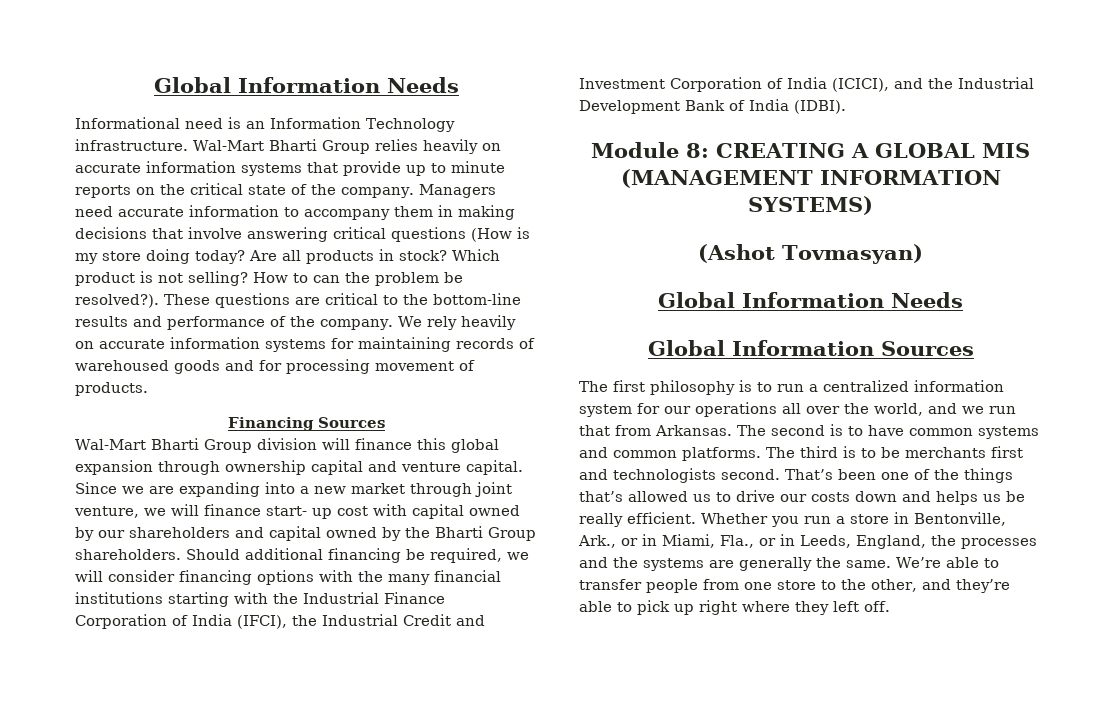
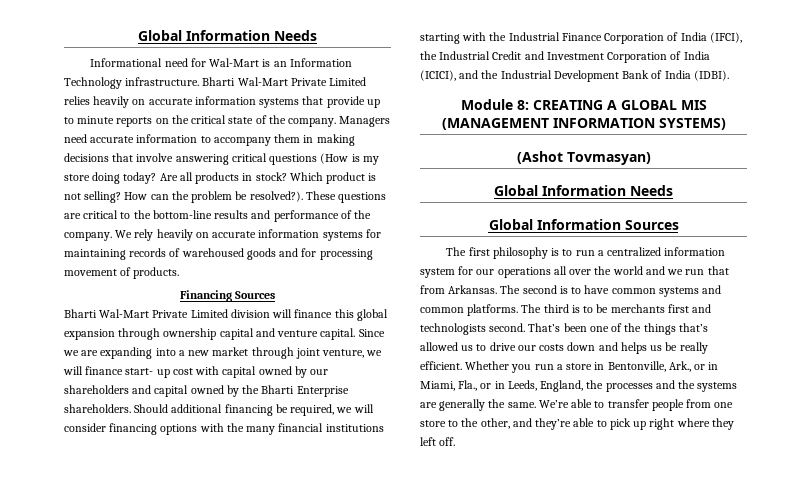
- Informational need is an Information Technology infrastructure.
+ Informational need for Wal-Mart is an Information Technology infrastructure.
- Wal-Mart Bharti Group relies heavily on accurate information systems that provide up to minute reports on the critical state of the company.
+ Bharti Wal-Mart Private Limited relies heavily on accurate information systems that provide up to minute reports on the critical state of the company.
- How to can the problem be resolved?).
+ How can the problem be resolved?).
- Wal-Mart Bharti Group division will finance this global expansion through ownership capital and venture capital.
+ Bharti Wal-Mart Private Limited division will finance this global expansion through ownership capital and venture capital.
- Since we are expanding into a new market through joint venture, we will finance start- up cost with capital owned by our shareholders and capital owned by the Bharti Group shareholders.
+ Since we are expanding into a new market through joint venture, we will finance start- up cost with capital owned by our shareholders and capital owned by the Bharti Enterprise shareholders.
- The first philosophy is to run a centralized information system for our operations all over the world, and we run that from Arkansas.
+ The first philosophy is to run a centralized information system for our operations all over the world and we run that from Arkansas.

